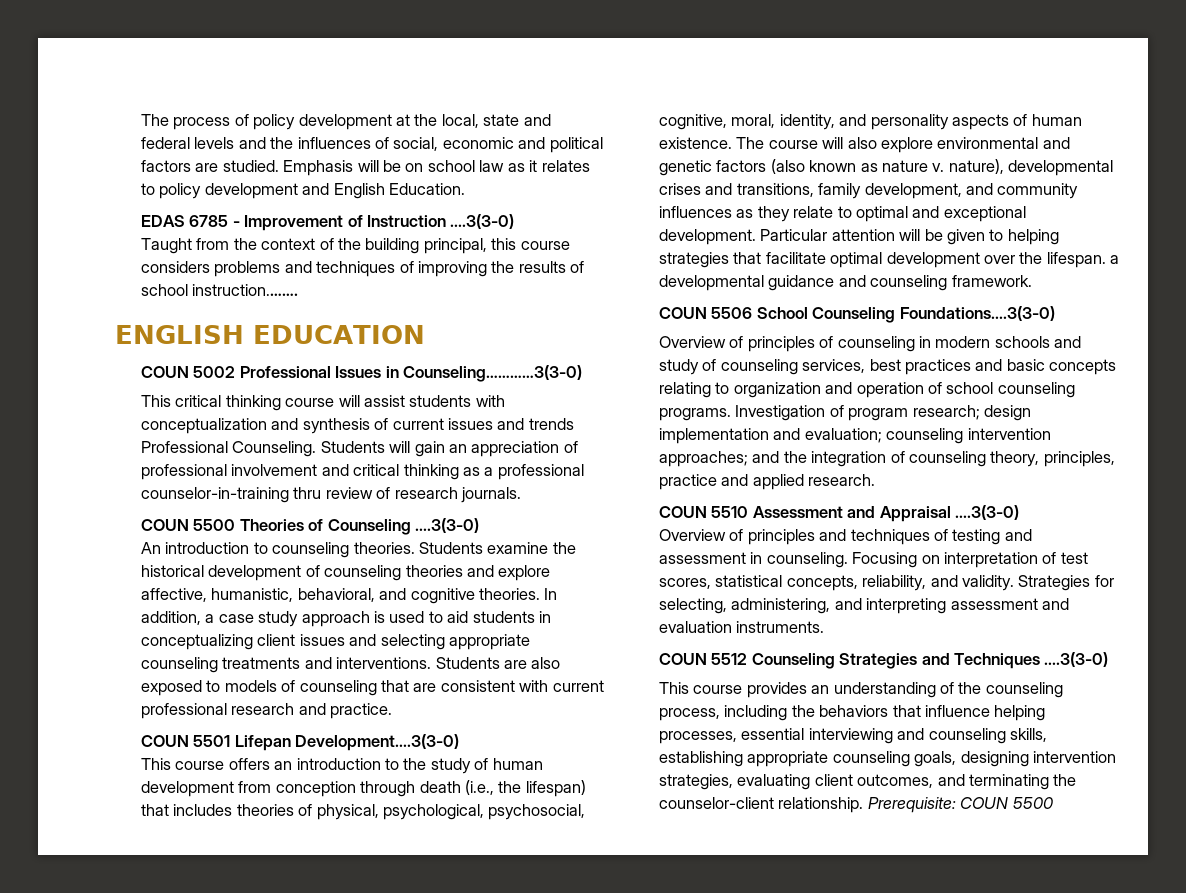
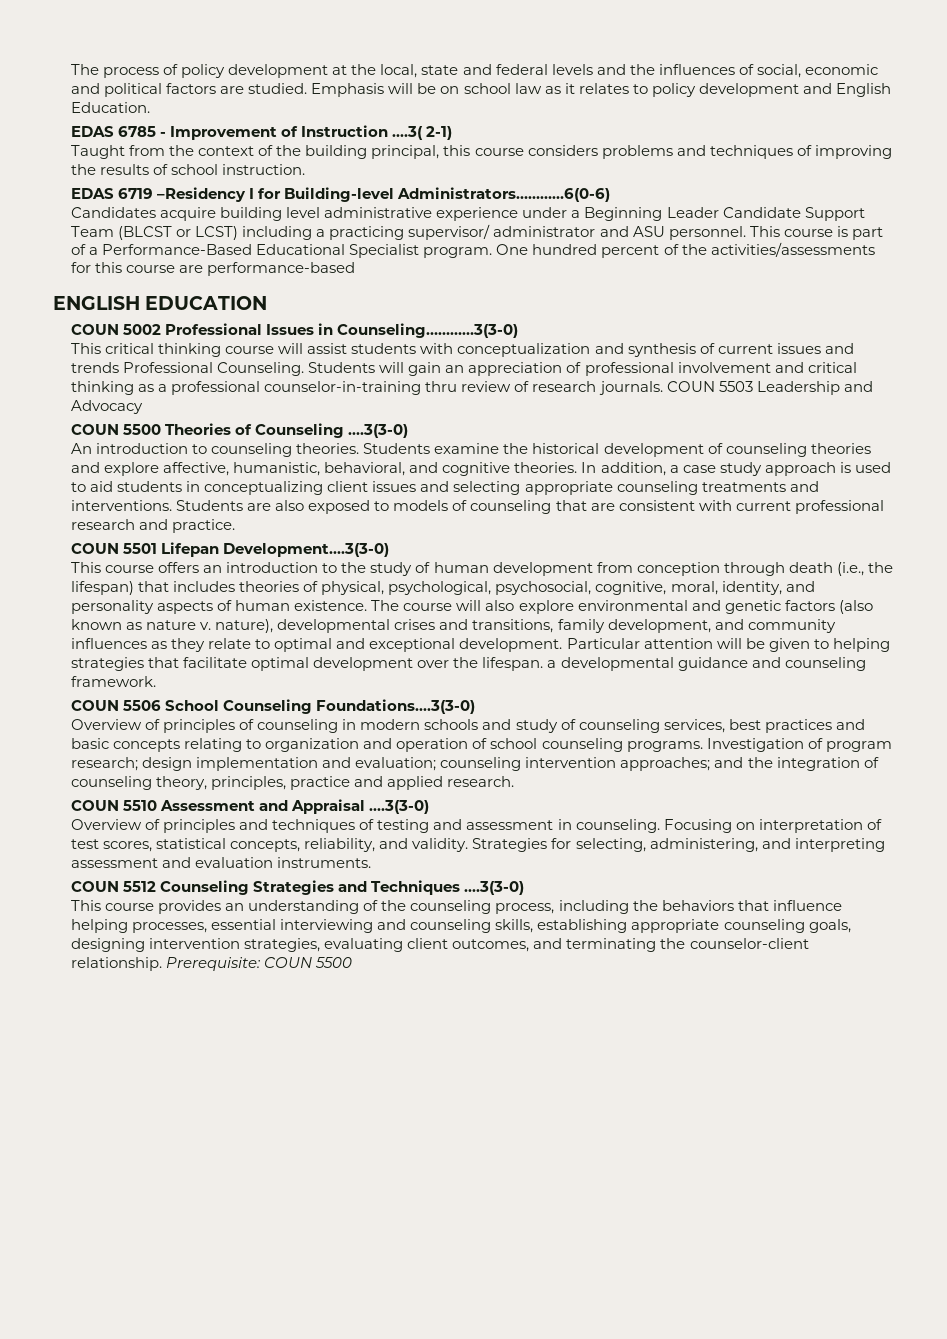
- EDAS 6785 - Improvement of Instruction ....3(3-0)
+ EDAS 6785 - Improvement of Instruction ....3( 2-1)
- Taught from the context of the building principal, this course considers problems and techniques of improving the results of school instruction.…….
+ Taught from the context of the building principal, this course considers problems and techniques of improving the results of school instruction.
+ EDAS 6719 –Residency I for Building-level Administrators…………6(0-6)
+ Candidates acquire building level administrative experience under a Beginning Leader Candidate Support Team (BLCST or LCST) including a practicing supervisor/ administrator and ASU personnel. This course is part of a Performance-Based Educational Specialist program. One hundred percent of the activities/assessments for this course are performance-based
+ COUN 5503 Leadership and Advocacy

